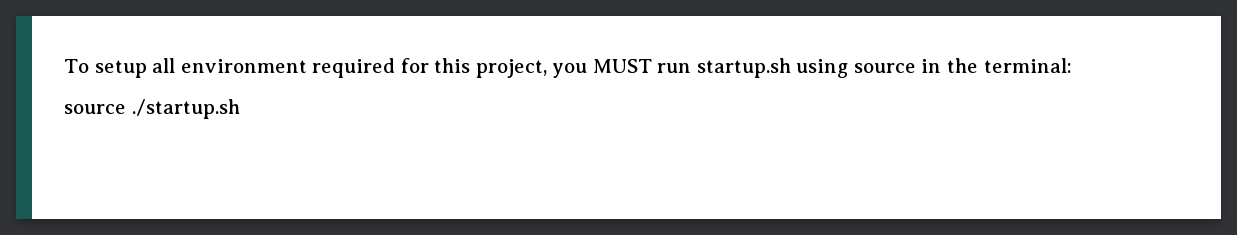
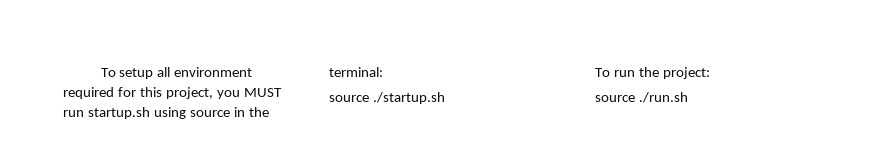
+ To run the project:
+ source ./run.sh

